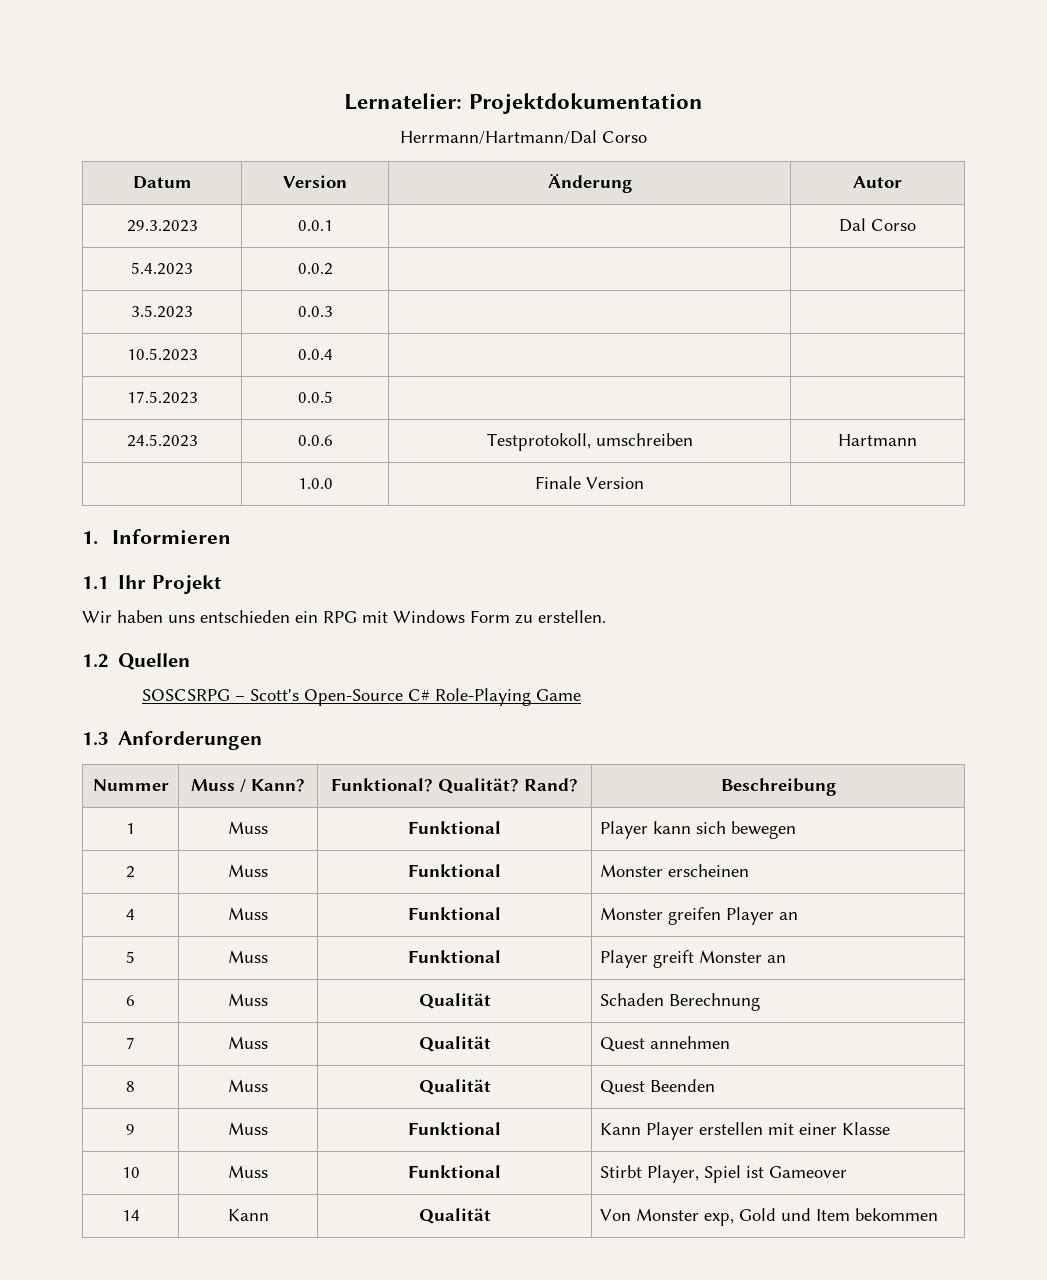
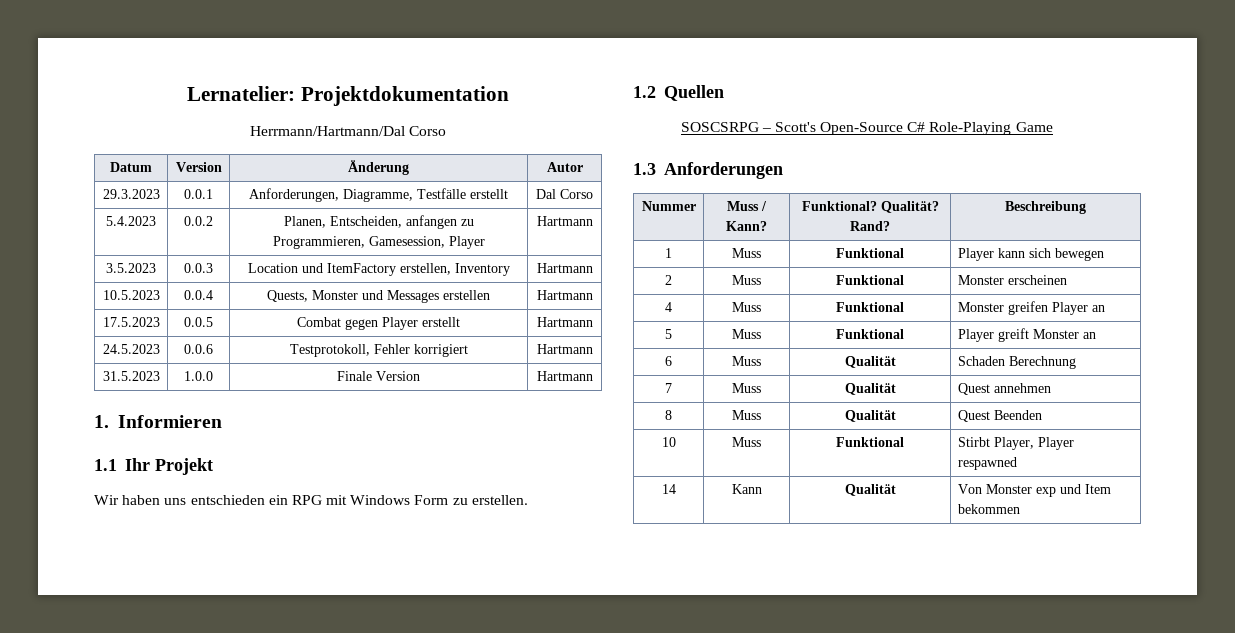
- 29.3.2023 | 0.0.1 | | Dal Corso
+ 29.3.2023 | 0.0.1 | Anforderungen, Diagramme, Testfälle erstellt | Dal Corso
- 5.4.2023 | 0.0.2 | |
- 3.5.2023 | 0.0.3 | |
- 10.5.2023 | 0.0.4 | |
- 17.5.2023 | 0.0.5 | |
+ 5.4.2023 | 0.0.2 | Planen, Entscheiden, anfangen zu Programmieren, Gamesession, Player | Hartmann
+ 3.5.2023 | 0.0.3 | Location und ItemFactory erstellen, Inventory | Hartmann
+ 10.5.2023 | 0.0.4 | Quests, Monster und Messages erstellen | Hartmann
+ 17.5.2023 | 0.0.5 | Combat gegen Player erstellt | Hartmann
- 24.5.2023 | 0.0.6 | Testprotokoll, umschreiben | Hartmann
- | 1.0.0 | Finale Version |
+ 24.5.2023 | 0.0.6 | Testprotokoll, Fehler korrigiert | Hartmann
+ 31.5.2023 | 1.0.0 | Finale Version | Hartmann
- 9 | Muss | Funktional | Kann Player erstellen mit einer Klasse
- 10 | Muss | Funktional | Stirbt Player, Spiel ist Gameover
+ 10 | Muss | Funktional | Stirbt Player, Player respawned
- 14 | Kann | Qualität | Von Monster exp, Gold und Item bekommen
+ 14 | Kann | Qualität | Von Monster exp und Item bekommen

